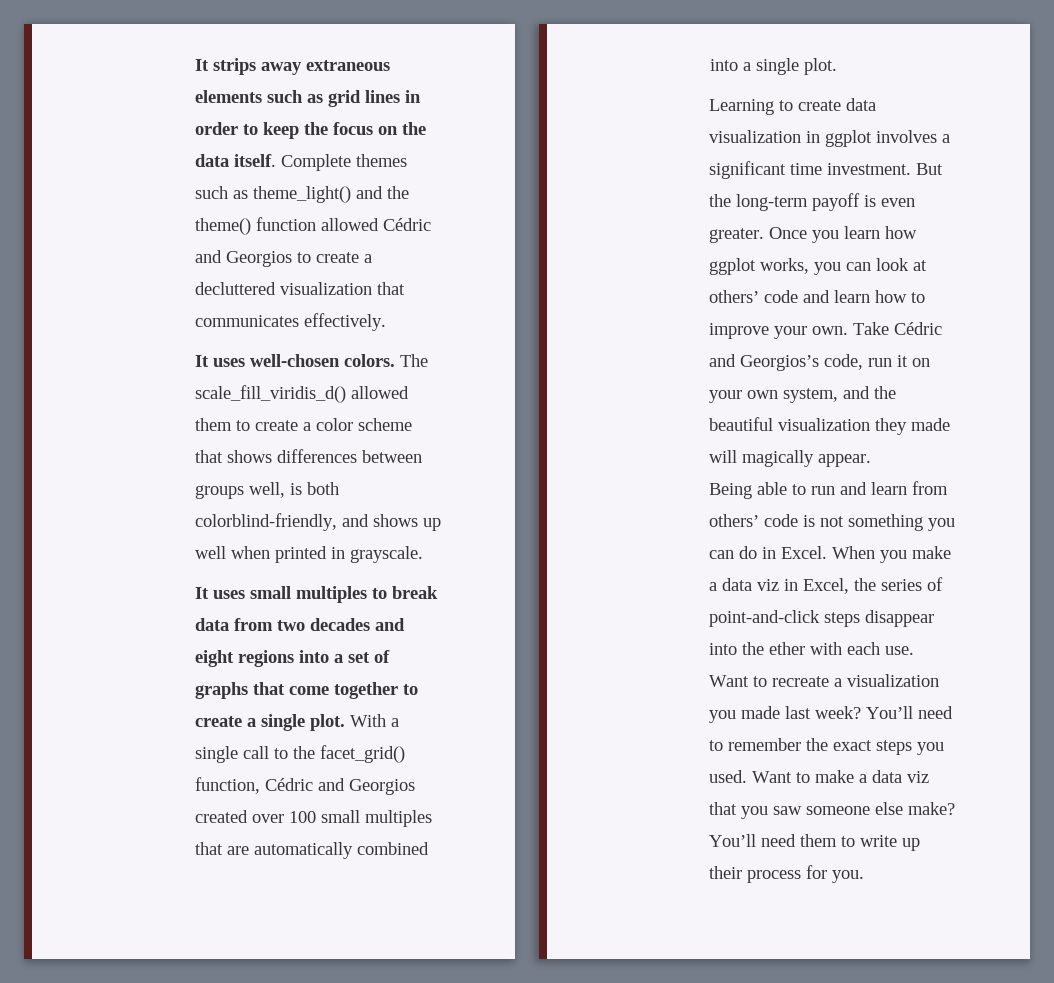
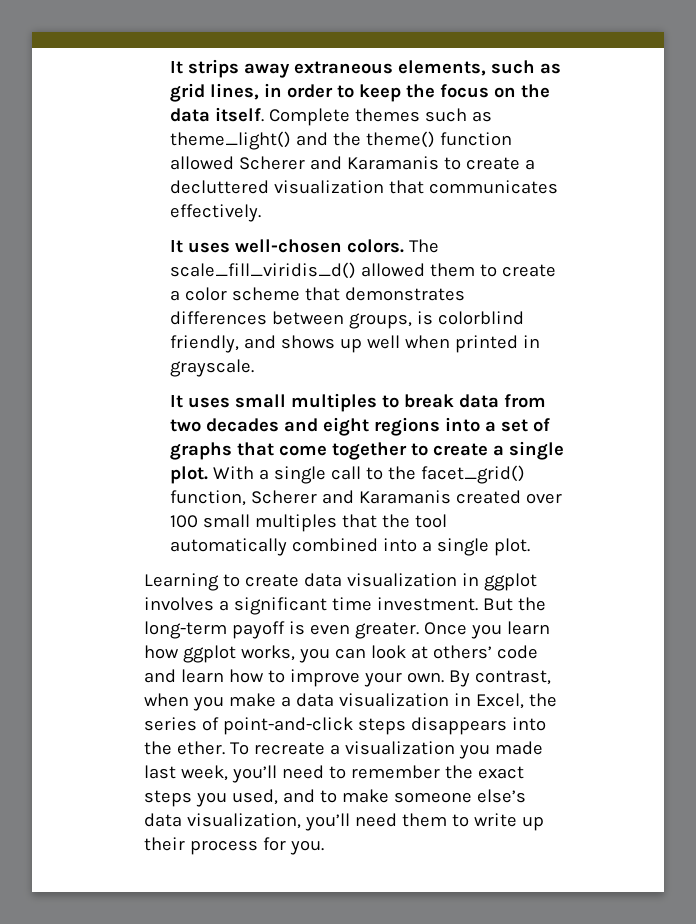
- It strips away extraneous elements such as grid lines in order to keep the focus on the data itself.
+ It strips away extraneous elements, such as grid lines, in order to keep the focus on the data itself.
- Complete themes such as theme_light() and the theme() function allowed Cédric and Georgios to create a decluttered visualization that communicates effectively.
+ Complete themes such as theme_light() and the theme() function allowed Scherer and Karamanis to create a decluttered visualization that communicates effectively.
- The scale_fill_viridis_d() allowed them to create a color scheme that shows differences between groups well, is both colorblind-friendly, and shows up well when printed in grayscale.
+ The scale_fill_viridis_d() allowed them to create a color scheme that demonstrates differences between groups, is colorblind friendly, and shows up well when printed in grayscale.
- With a single call to the facet_grid() function, Cédric and Georgios created over 100 small multiples that are automatically combined into a single plot.
+ With a single call to the facet_grid() function, Scherer and Karamanis created over 100 small multiples that the tool automatically combined into a single plot.
- Take Cédric and Georgios’s code, run it on your own system, and the beautiful visualization they made will magically appear.
- Being able to run and learn from others’ code is not something you can do in Excel. When you make a data viz in Excel, the series of point-and-click steps disappear into the ether with each use. Want to recreate a visualization you made last week? You’ll need to remember the exact steps you used. Want to make a data viz that you saw someone else make? You’ll need them to write up their process for you.
+ By contrast, when you make a data visualization in Excel, the series of point-and-click steps disappears into the ether. To recreate a visualization you made last week, you’ll need to remember the exact steps you used, and to make someone else’s data visualization, you’ll need them to write up their process for you.

